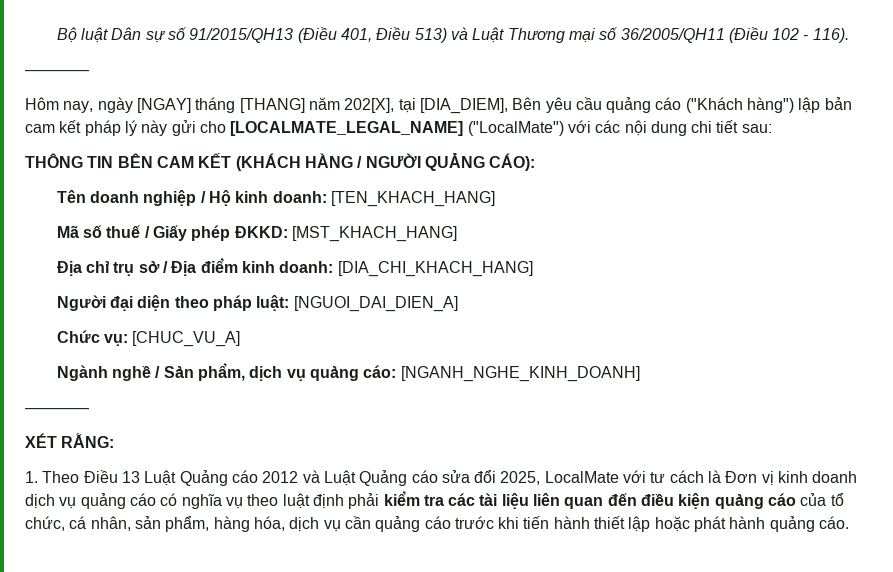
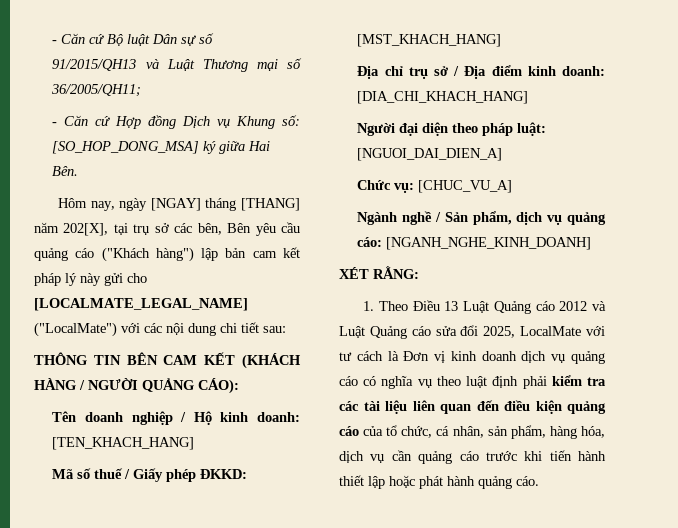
- Bộ luật Dân sự số 91/2015/QH13 (Điều 401, Điều 513) và Luật Thương mại số 36/2005/QH11 (Điều 102 - 116).
- ――――
+ - Căn cứ Bộ luật Dân sự số 91/2015/QH13 và Luật Thương mại số 36/2005/QH11;
+ - Căn cứ Hợp đồng Dịch vụ Khung số: [SO_HOP_DONG_MSA] ký giữa Hai Bên.
- Hôm nay, ngày [NGAY] tháng [THANG] năm 202[X], tại [DIA_DIEM], Bên yêu cầu quảng cáo ("Khách hàng") lập bản cam kết pháp lý này gửi cho [LOCALMATE_LEGAL_NAME] ("LocalMate") với các nội dung chi tiết sau:
+ Hôm nay, ngày [NGAY] tháng [THANG] năm 202[X], tại trụ sở các bên, Bên yêu cầu quảng cáo ("Khách hàng") lập bản cam kết pháp lý này gửi cho [LOCALMATE_LEGAL_NAME] ("LocalMate") với các nội dung chi tiết sau:
  Ngành nghề / Sản phẩm, dịch vụ quảng cáo: [NGANH_NGHE_KINH_DOANH]
- ――――

